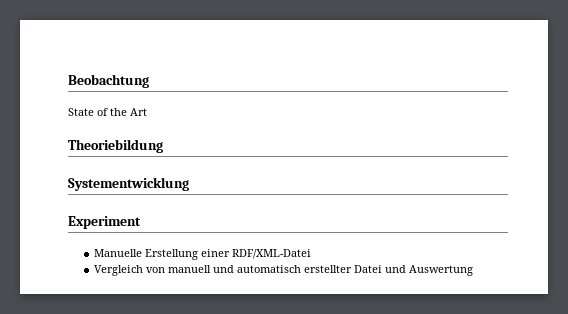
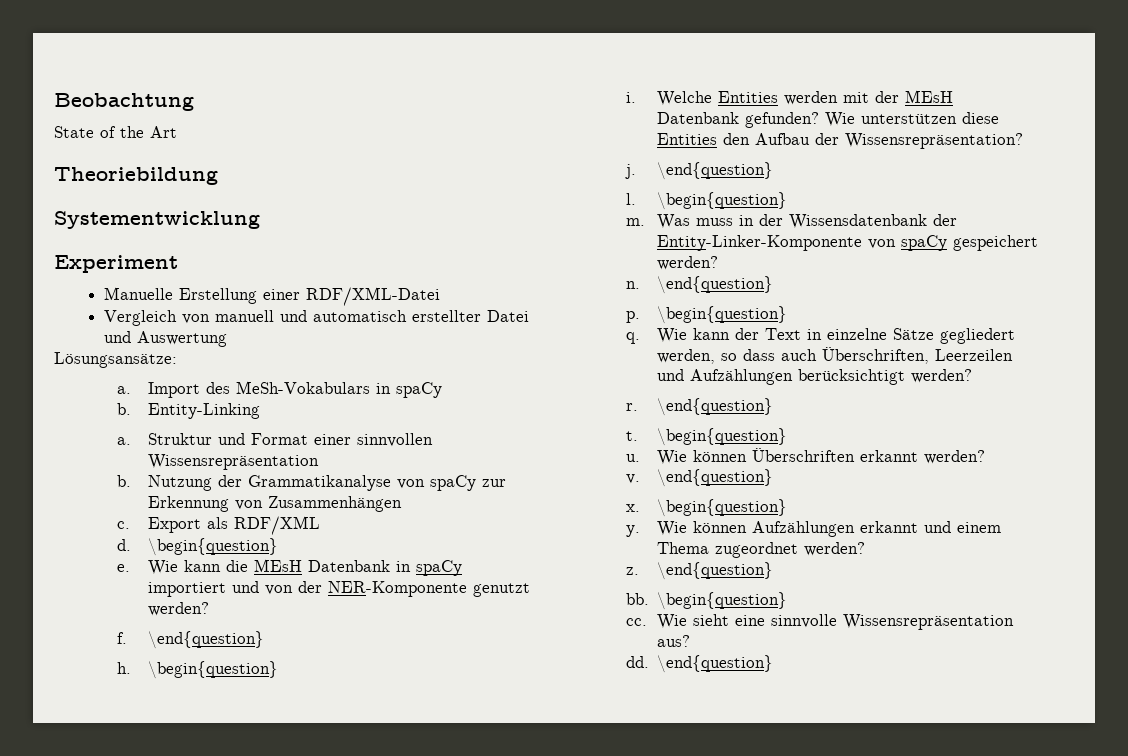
+ Lösungsansätze:
+ a. Import des MeSh-Vokabulars in spaCy
+ b. Entity-Linking
+ a. Struktur und Format einer sinnvollen Wissensrepräsentation
+ b. Nutzung der Grammatikanalyse von spaCy zur Erkennung von Zusammenhängen
+ c. Export als RDF/XML
+ d. \begin{question}
+ e. Wie kann die MEsH Datenbank in spaCy importiert und von der NER-Komponente genutzt werden?
+ f. \end{question}
+ h. \begin{question}
+ i. Welche Entities werden mit der MEsH Datenbank gefunden? Wie unterstützen diese Entities den Aufbau der Wissensrepräsentation?
+ j. \end{question}
+ l. \begin{question}
+ m. Was muss in der Wissensdatenbank der Entity-Linker-Komponente von spaCy gespeichert werden?
+ n. \end{question}
+ p. \begin{question}
+ q. Wie kann der Text in einzelne Sätze gegliedert werden, so dass auch Überschriften, Leerzeilen und Aufzählungen berücksichtigt werden?
+ r. \end{question}
+ t. \begin{question}
+ u. Wie können Überschriften erkannt werden?
+ v. \end{question}
+ x. \begin{question}
+ y. Wie können Aufzählungen erkannt und einem Thema zugeordnet werden?
+ z. \end{question}
+ bb. \begin{question}
+ cc. Wie sieht eine sinnvolle Wissensrepräsentation aus?
+ dd. \end{question}

